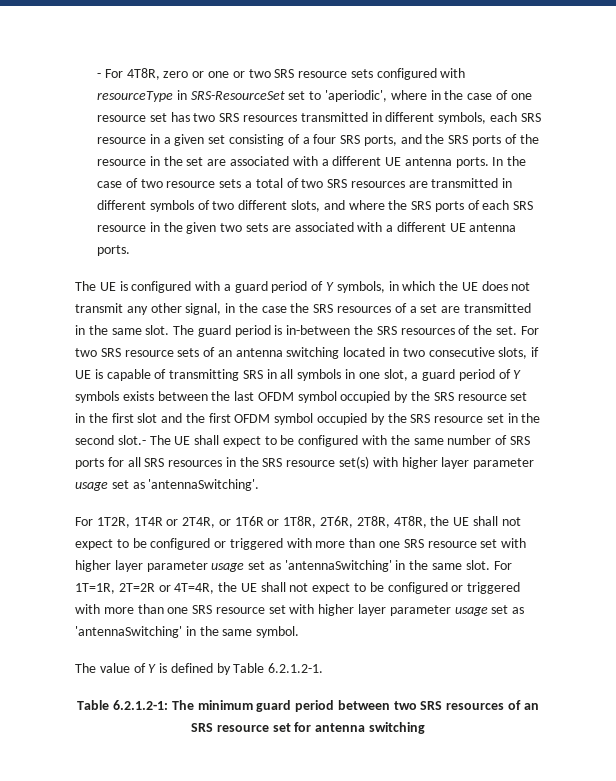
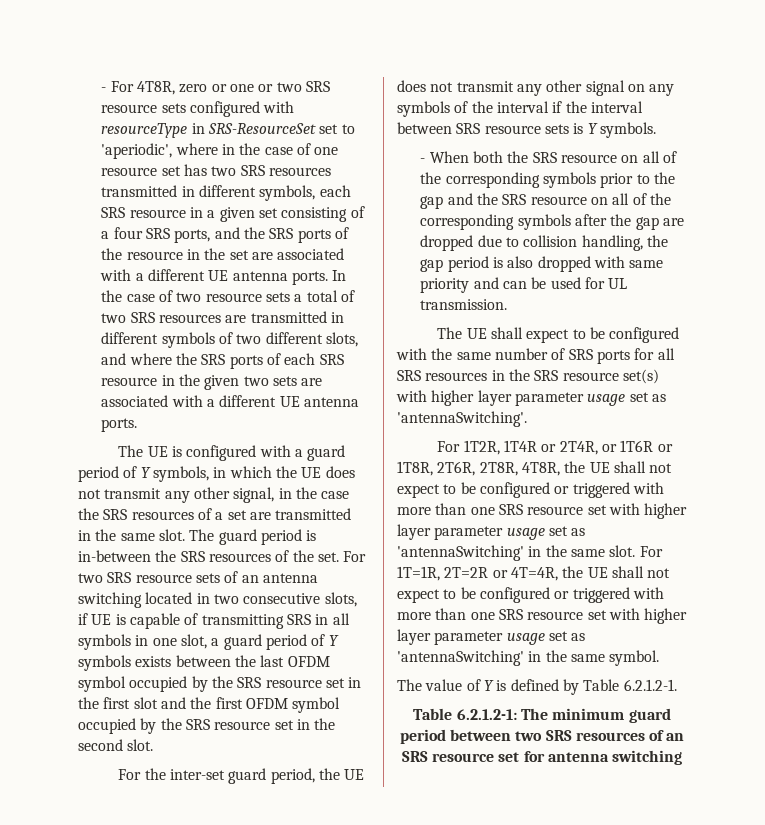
- For two SRS resource sets of an antenna switching located in two consecutive slots, if UE is capable of transmitting SRS in all symbols in one slot, a guard period of Y symbols exists between the last OFDM symbol occupied by the SRS resource set in the first slot and the first OFDM symbol occupied by the SRS resource set in the second slot.- The UE shall expect to be configured with the same number of SRS ports for all SRS resources in the SRS resource set(s) with higher layer parameter usage set as 'antennaSwitching'.
+ For two SRS resource sets of an antenna switching located in two consecutive slots, if UE is capable of transmitting SRS in all symbols in one slot, a guard period of Y symbols exists between the last OFDM symbol occupied by the SRS resource set in the first slot and the first OFDM symbol occupied by the SRS resource set in the second slot.
+ For the inter-set guard period, the UE does not transmit any other signal on any symbols of the interval if the interval between SRS resource sets is Y symbols.
+ - When both the SRS resource on all of the corresponding symbols prior to the gap and the SRS resource on all of the corresponding symbols after the gap are dropped due to collision handling, the gap period is also dropped with same priority and can be used for UL transmission.
+ The UE shall expect to be configured with the same number of SRS ports for all SRS resources in the SRS resource set(s) with higher layer parameter usage set as 'antennaSwitching'.

